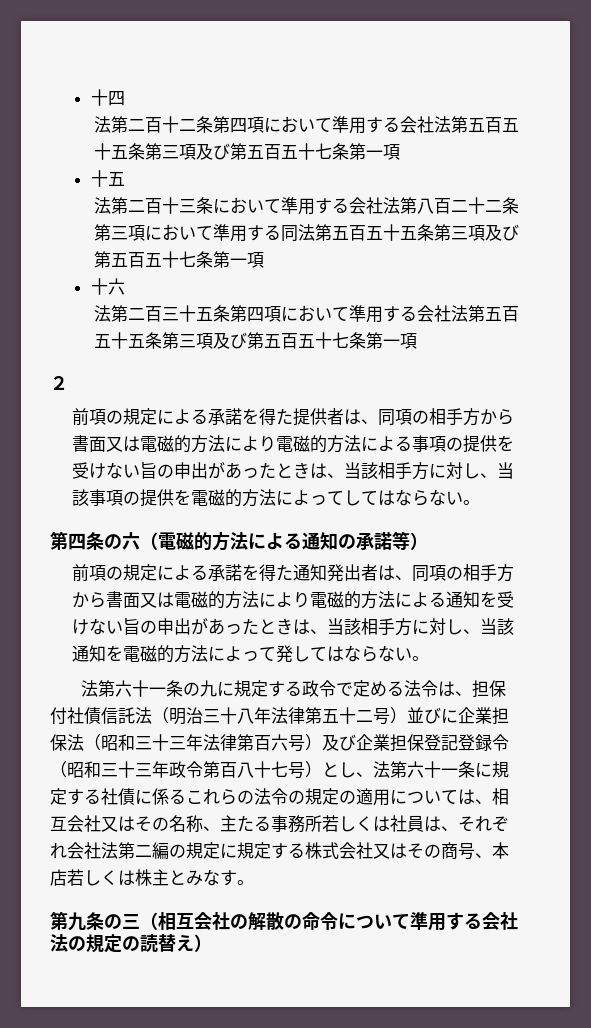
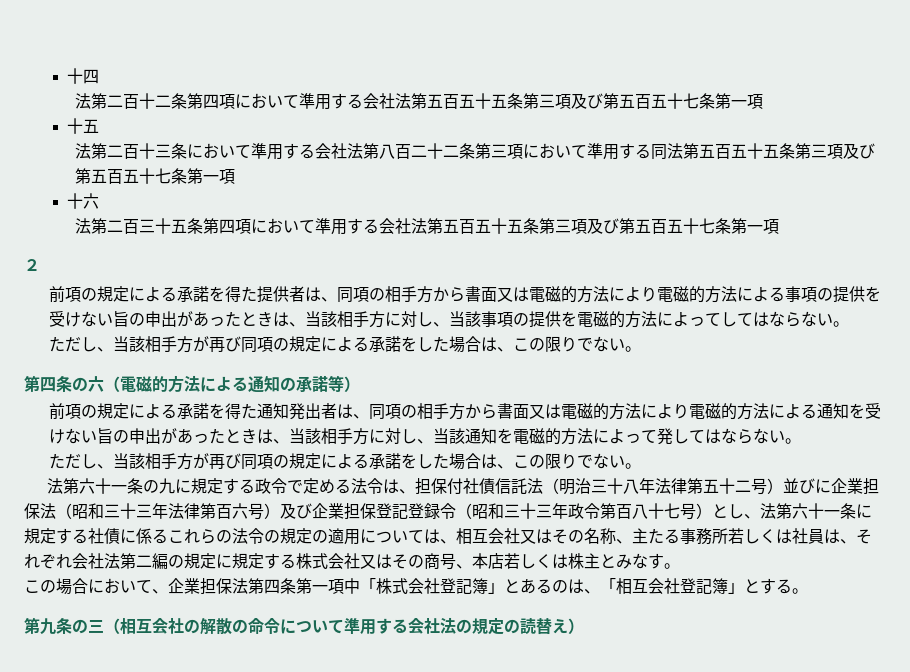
  前項の規定による承諾を得た提供者は、同項の相手方から書面又は電磁的方法により電磁的方法による事項の提供を受けない旨の申出があったときは、当該相手方に対し、当該事項の提供を電磁的方法によってしてはならない。
+ ただし、当該相手方が再び同項の規定による承諾をした場合は、この限りでない。
  前項の規定による承諾を得た通知発出者は、同項の相手方から書面又は電磁的方法により電磁的方法による通知を受けない旨の申出があったときは、当該相手方に対し、当該通知を電磁的方法によって発してはならない。
+ ただし、当該相手方が再び同項の規定による承諾をした場合は、この限りでない。
+ この場合において、企業担保法第四条第一項中「株式会社登記簿」とあるのは、「相互会社登記簿」とする。

